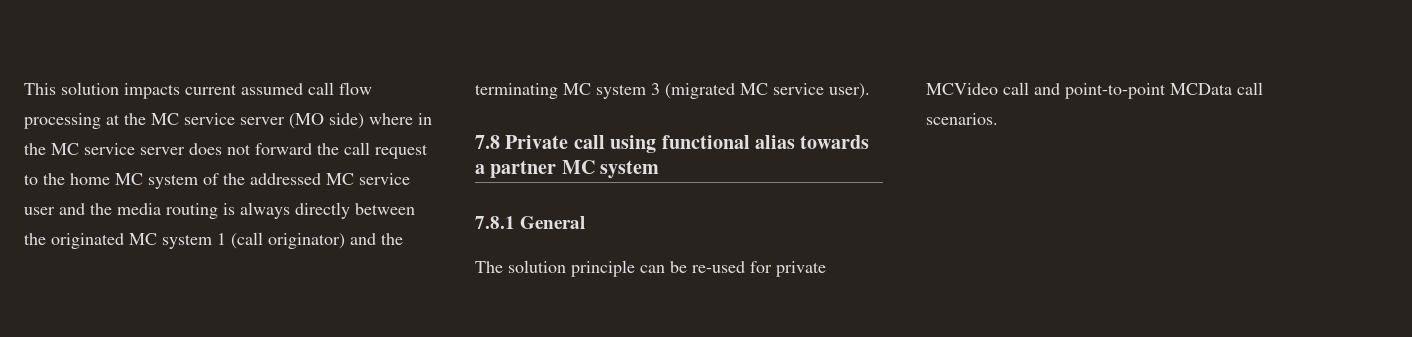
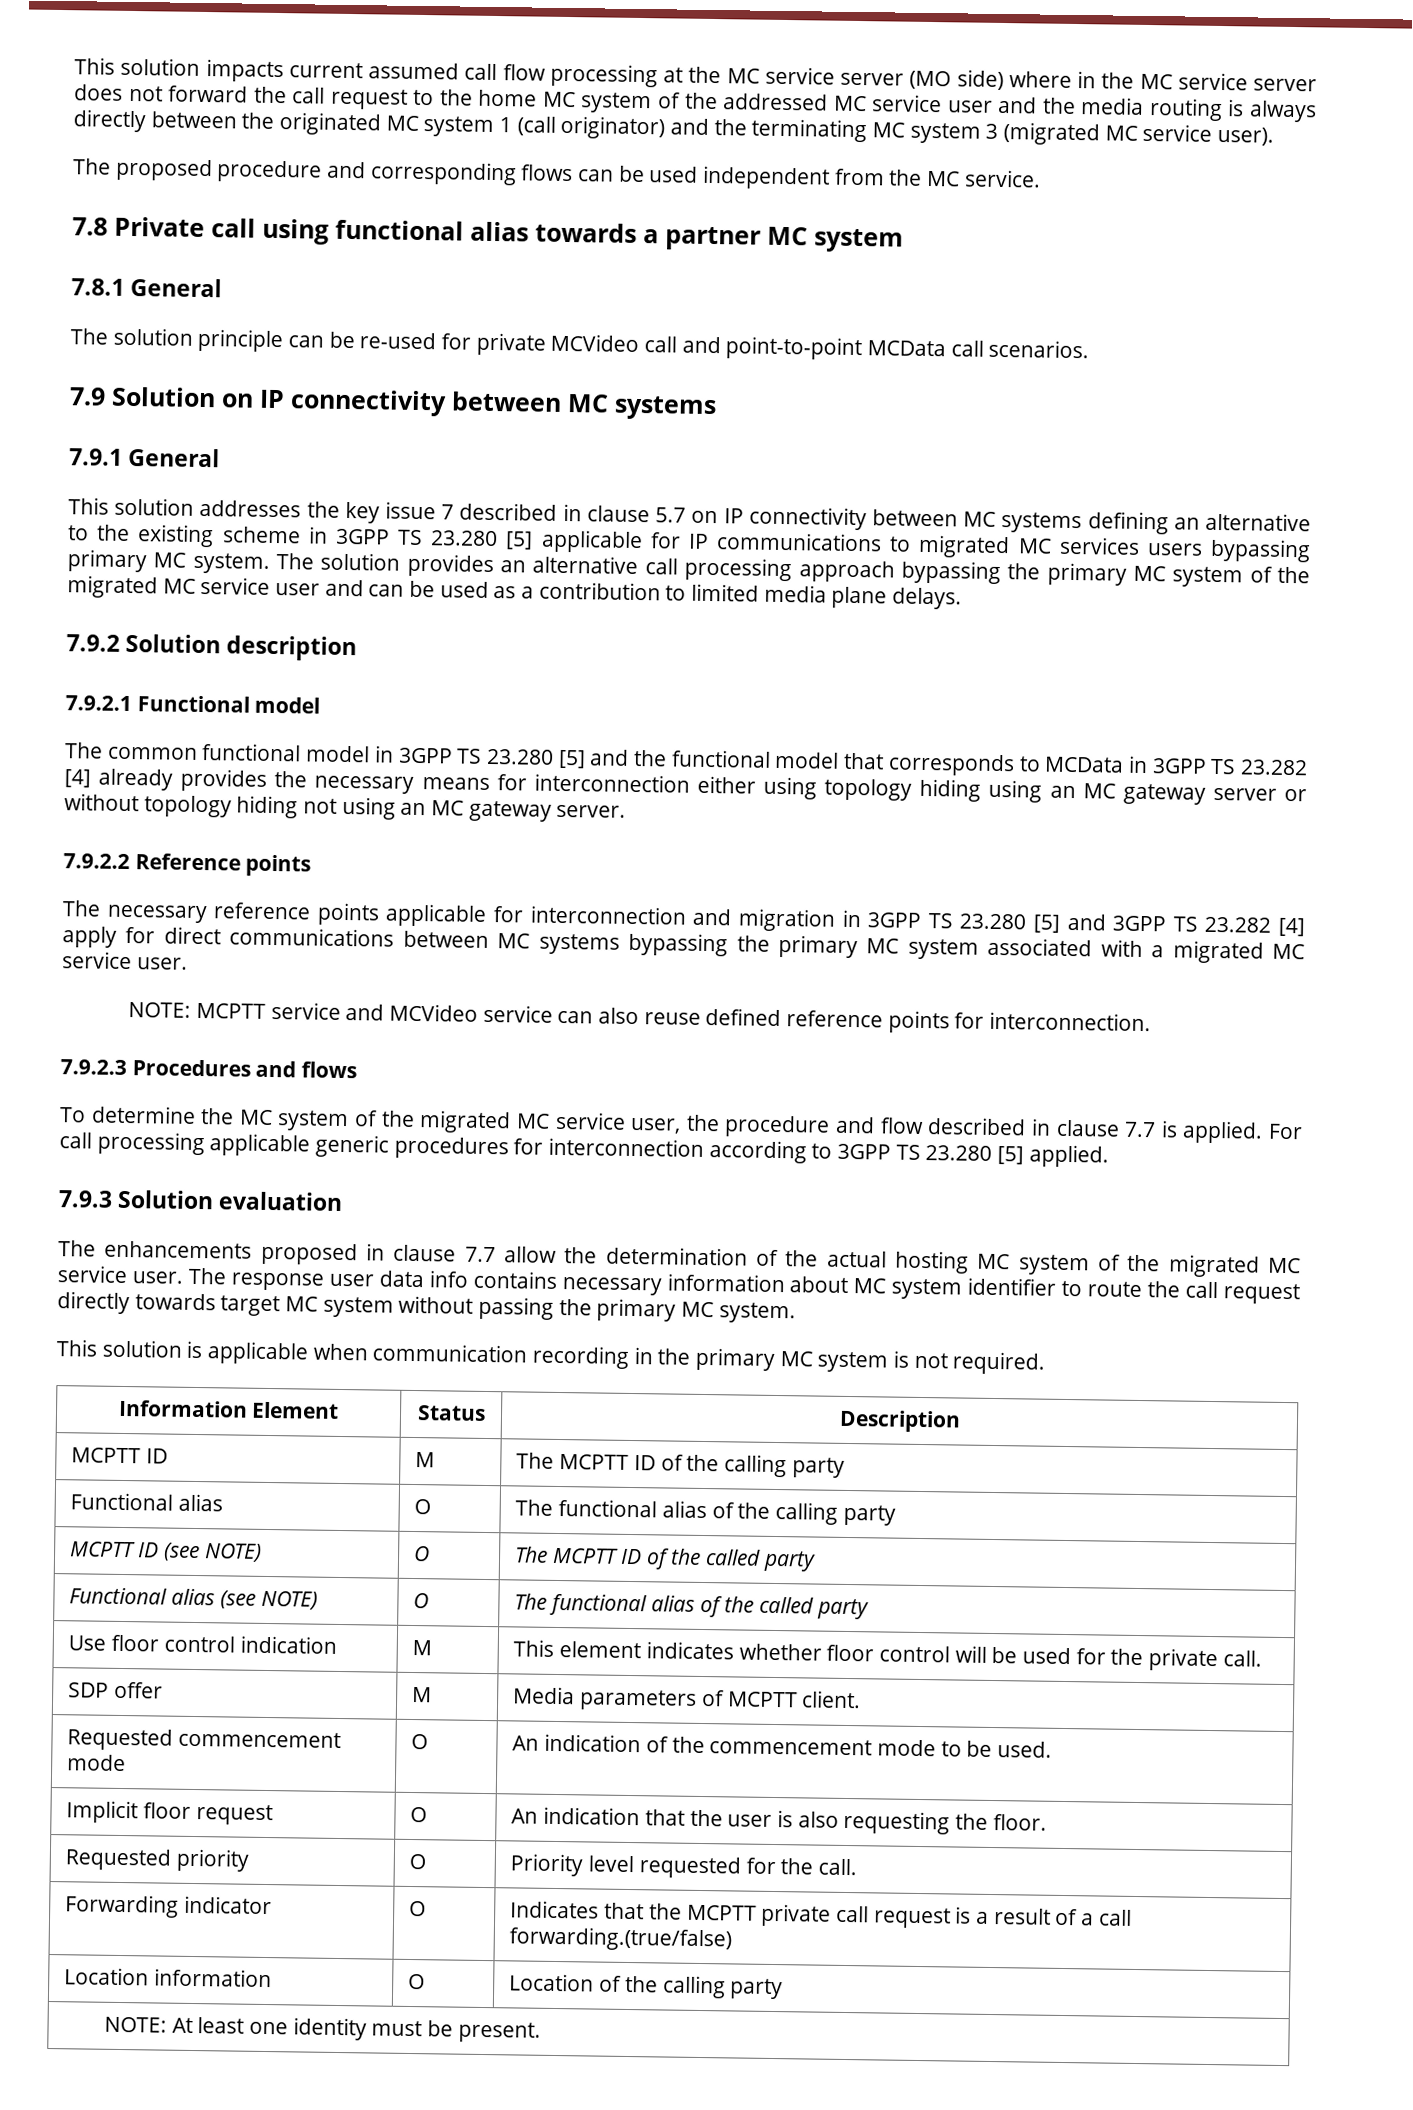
+ The proposed procedure and corresponding flows can be used independent from the MC service.
+ 7.9 Solution on IP connectivity between MC systems
+ 7.9.1 General
+ This solution addresses the key issue 7 described in clause 5.7 on IP connectivity between MC systems defining an alternative to the existing scheme in 3GPP TS 23.280 [5] applicable for IP communications to migrated MC services users bypassing primary MC system. The solution provides an alternative call processing approach bypassing the primary MC system of the migrated MC service user and can be used as a contribution to limited media plane delays.
+ 7.9.2 Solution description
+ 7.9.2.1 Functional model
+ The common functional model in 3GPP TS 23.280 [5] and the functional model that corresponds to MCData in 3GPP TS 23.282 [4] already provides the necessary means for interconnection either using topology hiding using an MC gateway server or without topology hiding not using an MC gateway server.
+ 7.9.2.2 Reference points
+ The necessary reference points applicable for interconnection and migration in 3GPP TS 23.280 [5] and 3GPP TS 23.282 [4] apply for direct communications between MC systems bypassing the primary MC system associated with a migrated MC service user.
+ NOTE: MCPTT service and MCVideo service can also reuse defined reference points for interconnection.
+ 7.9.2.3 Procedures and flows
+ To determine the MC system of the migrated MC service user, the procedure and flow described in clause 7.7 is applied. For call processing applicable generic procedures for interconnection according to 3GPP TS 23.280 [5] applied.
+ 7.9.3 Solution evaluation
+ The enhancements proposed in clause 7.7 allow the determination of the actual hosting MC system of the migrated MC service user. The response user data info contains necessary information about MC system identifier to route the call request directly towards target MC system without passing the primary MC system.
+ This solution is applicable when communication recording in the primary MC system is not required.
+ Information Element | Status | Description
+ MCPTT ID | M | The MCPTT ID of the calling party
+ Functional alias | O | The functional alias of the calling party
+ MCPTT ID (see NOTE) | O | The MCPTT ID of the called party
+ Functional alias (see NOTE) | O | The functional alias of the called party
+ Use floor control indication | M | This element indicates whether floor control will be used for the private call.
+ SDP offer | M | Media parameters of MCPTT client.
+ Requested commencement mode | O | An indication of the commencement mode to be used.
+ Implicit floor request | O | An indication that the user is also requesting the floor.
+ Requested priority | O | Priority level requested for the call.
+ Forwarding indicator | O | Indicates that the MCPTT private call request is a result of a call forwarding.(true/false)
+ Location information | O | Location of the calling party
+ NOTE: At least one identity must be present.

